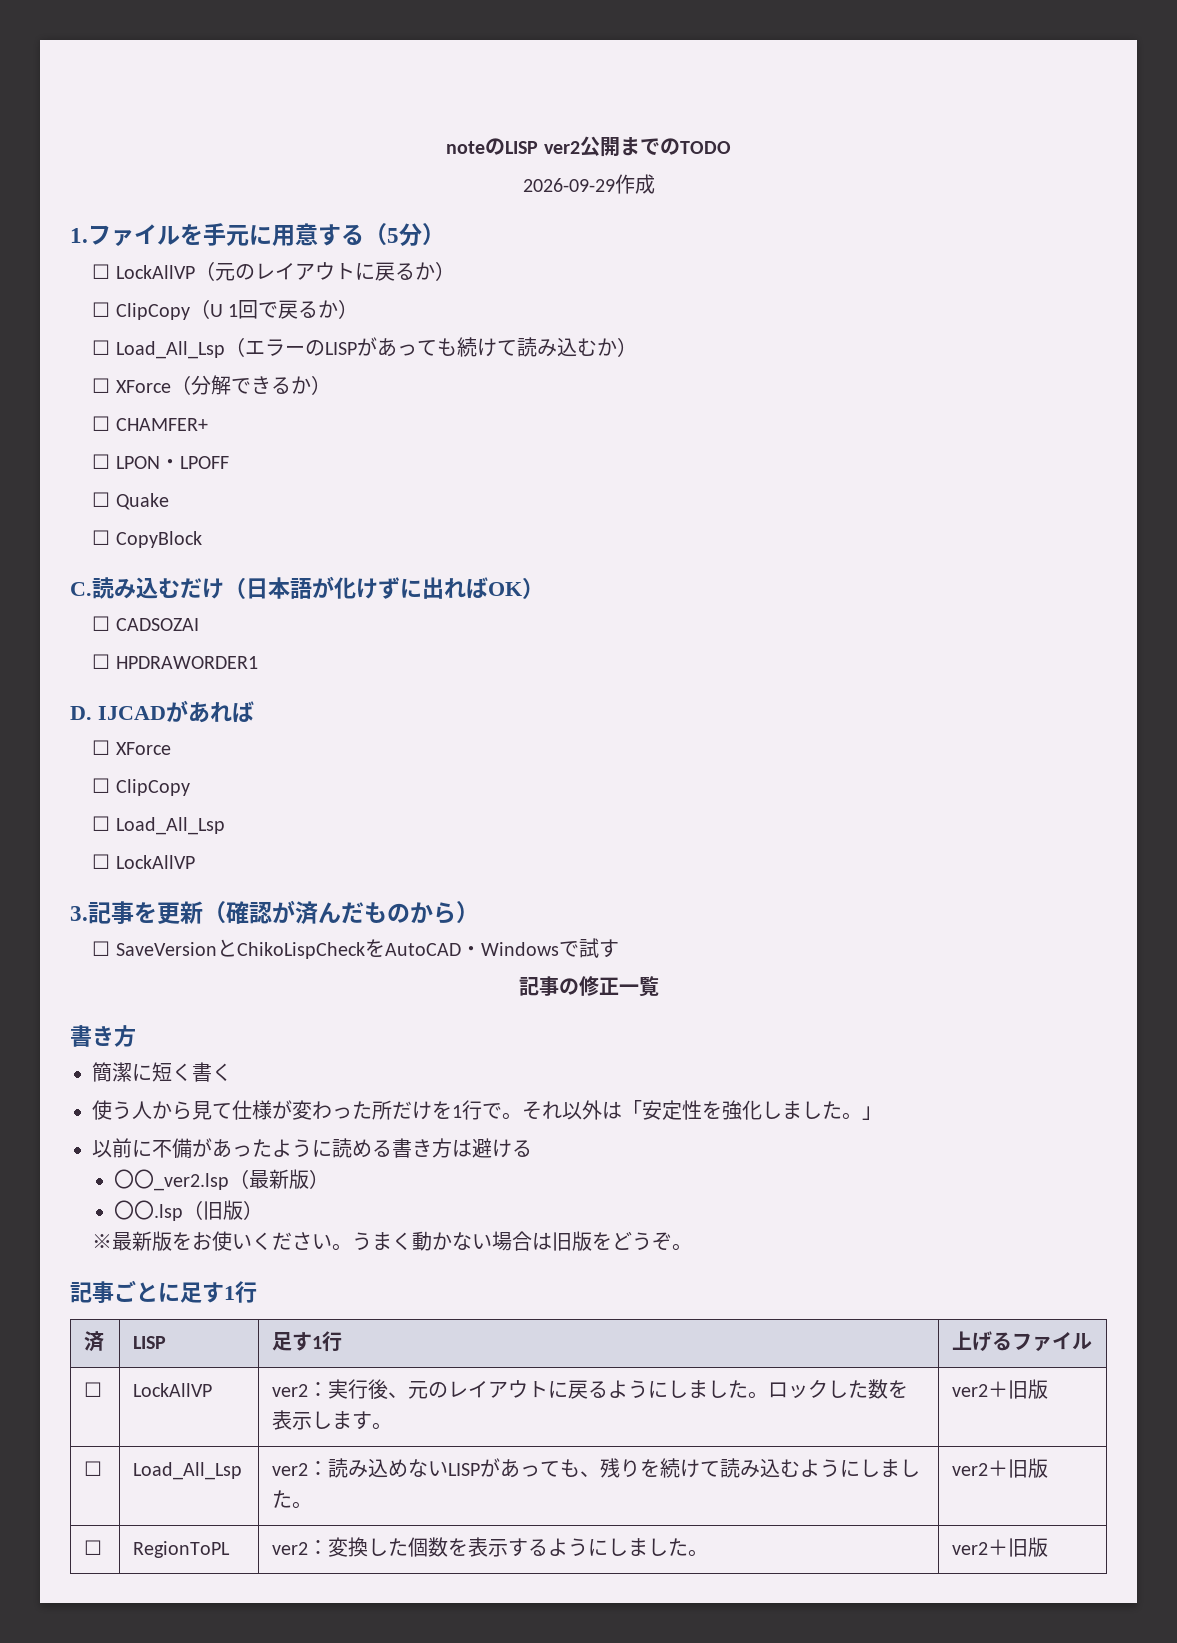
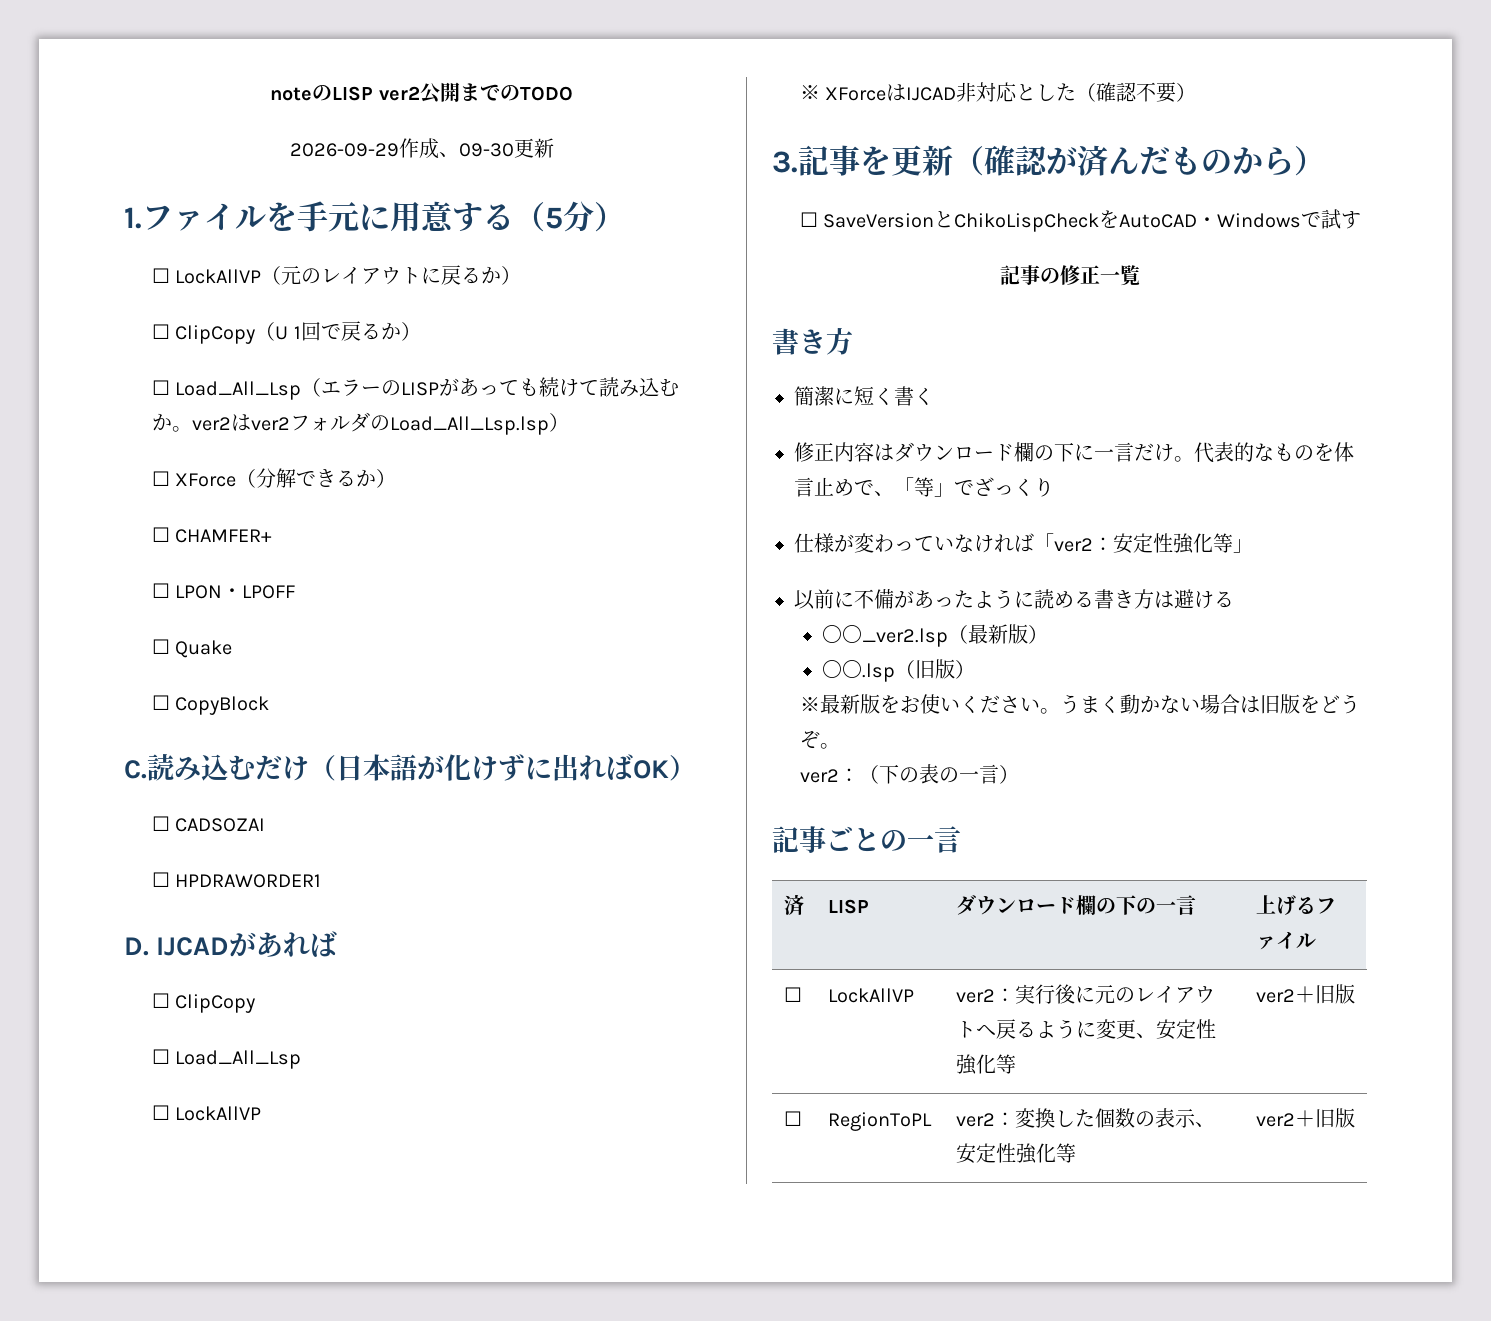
- 2026-09-29作成
+ 2026-09-29作成、09-30更新
- ☐ Load_All_Lsp（エラーのLISPがあっても続けて読み込むか）
+ ☐ Load_All_Lsp（エラーのLISPがあっても続けて読み込むか。ver2はver2フォルダのLoad_All_Lsp.lsp）
  D. IJCADがあれば
- ☐ XForce
+ ※ XForceはIJCAD非対応とした（確認不要）
- 使う人から見て仕様が変わった所だけを1行で。それ以外は「安定性を強化しました。」
+ 修正内容はダウンロード欄の下に一言だけ。代表的なものを体言止めで、「等」でざっくり
+ 仕様が変わっていなければ「ver2：安定性強化等」
+ ver2：（下の表の一言）
- 記事ごとに足す1行
+ 記事ごとの一言
- 済 | LISP | 足す1行 | 上げるファイル
+ 済 | LISP | ダウンロード欄の下の一言 | 上げるファイル
- ☐ | LockAllVP | ver2：実行後、元のレイアウトに戻るようにしました。ロックした数を表示します。 | ver2＋旧版
- ☐ | Load_All_Lsp | ver2：読み込めないLISPがあっても、残りを続けて読み込むようにしました。 | ver2＋旧版
+ ☐ | LockAllVP | ver2：実行後に元のレイアウトへ戻るように変更、安定性強化等 | ver2＋旧版
- ☐ | RegionToPL | ver2：変換した個数を表示するようにしました。 | ver2＋旧版
+ ☐ | RegionToPL | ver2：変換した個数の表示、安定性強化等 | ver2＋旧版

